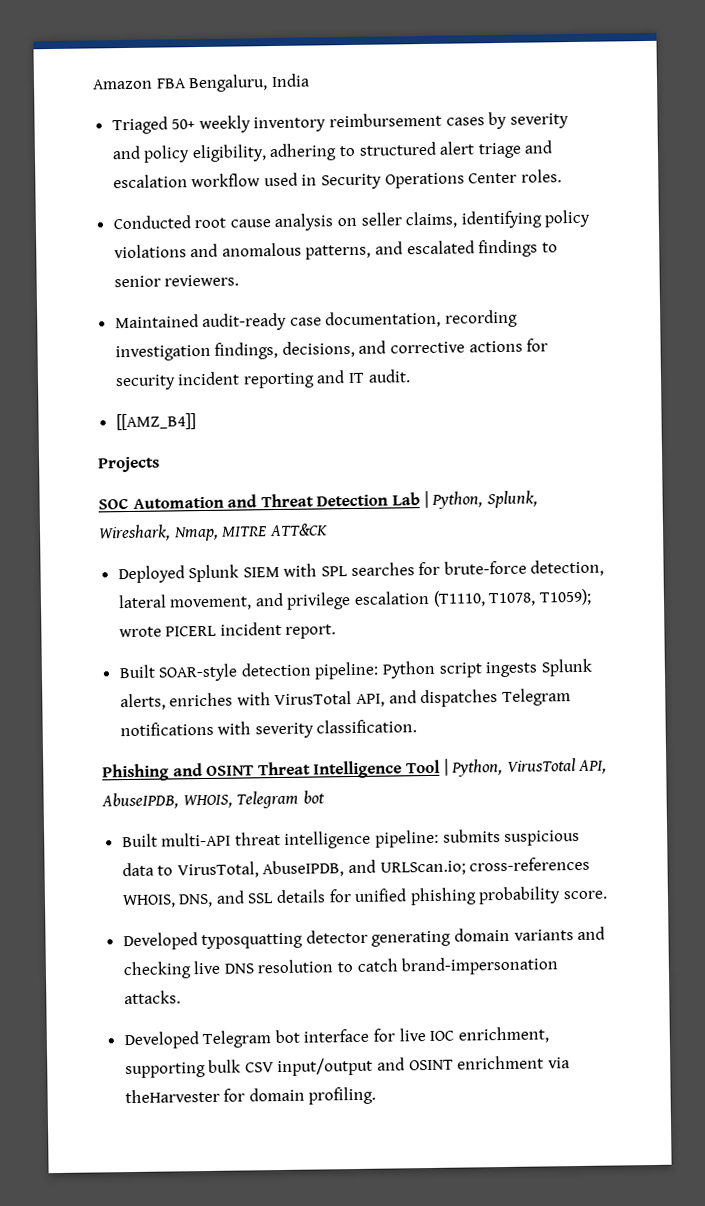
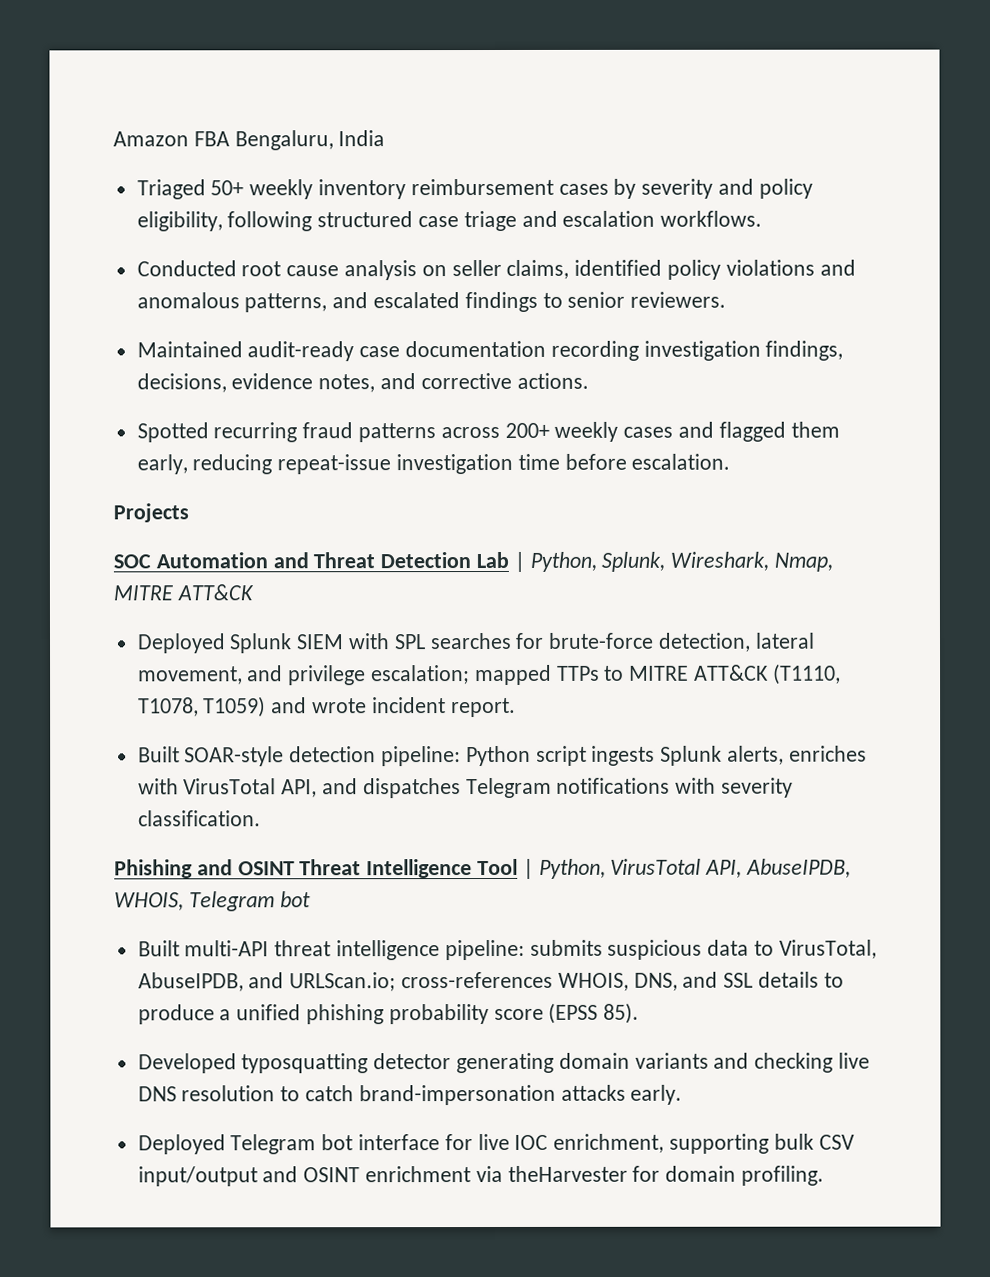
- Triaged 50+ weekly inventory reimbursement cases by severity and policy eligibility, adhering to structured alert triage and escalation workflow used in Security Operations Center roles.
+ Triaged 50+ weekly inventory reimbursement cases by severity and policy eligibility, following structured case triage and escalation workflows.
- Conducted root cause analysis on seller claims, identifying policy violations and anomalous patterns, and escalated findings to senior reviewers.
+ Conducted root cause analysis on seller claims, identified policy violations and anomalous patterns, and escalated findings to senior reviewers.
- Maintained audit-ready case documentation, recording investigation findings, decisions, and corrective actions for security incident reporting and IT audit.
- [[AMZ_B4]]
+ Maintained audit-ready case documentation recording investigation findings, decisions, evidence notes, and corrective actions.
+ Spotted recurring fraud patterns across 200+ weekly cases and flagged them early, reducing repeat-issue investigation time before escalation.
- Deployed Splunk SIEM with SPL searches for brute-force detection, lateral movement, and privilege escalation (T1110, T1078, T1059); wrote PICERL incident report.
+ Deployed Splunk SIEM with SPL searches for brute-force detection, lateral movement, and privilege escalation; mapped TTPs to MITRE ATT&CK (T1110, T1078, T1059) and wrote incident report.
- Built multi-API threat intelligence pipeline: submits suspicious data to VirusTotal, AbuseIPDB, and URLScan.io; cross-references WHOIS, DNS, and SSL details for unified phishing probability score.
+ Built multi-API threat intelligence pipeline: submits suspicious data to VirusTotal, AbuseIPDB, and URLScan.io; cross-references WHOIS, DNS, and SSL details to produce a unified phishing probability score (EPSS 85).
- Developed typosquatting detector generating domain variants and checking live DNS resolution to catch brand-impersonation attacks.
- Developed Telegram bot interface for live IOC enrichment, supporting bulk CSV input/output and OSINT enrichment via theHarvester for domain profiling.
+ Developed typosquatting detector generating domain variants and checking live DNS resolution to catch brand-impersonation attacks early.
+ Deployed Telegram bot interface for live IOC enrichment, supporting bulk CSV input/output and OSINT enrichment via theHarvester for domain profiling.

